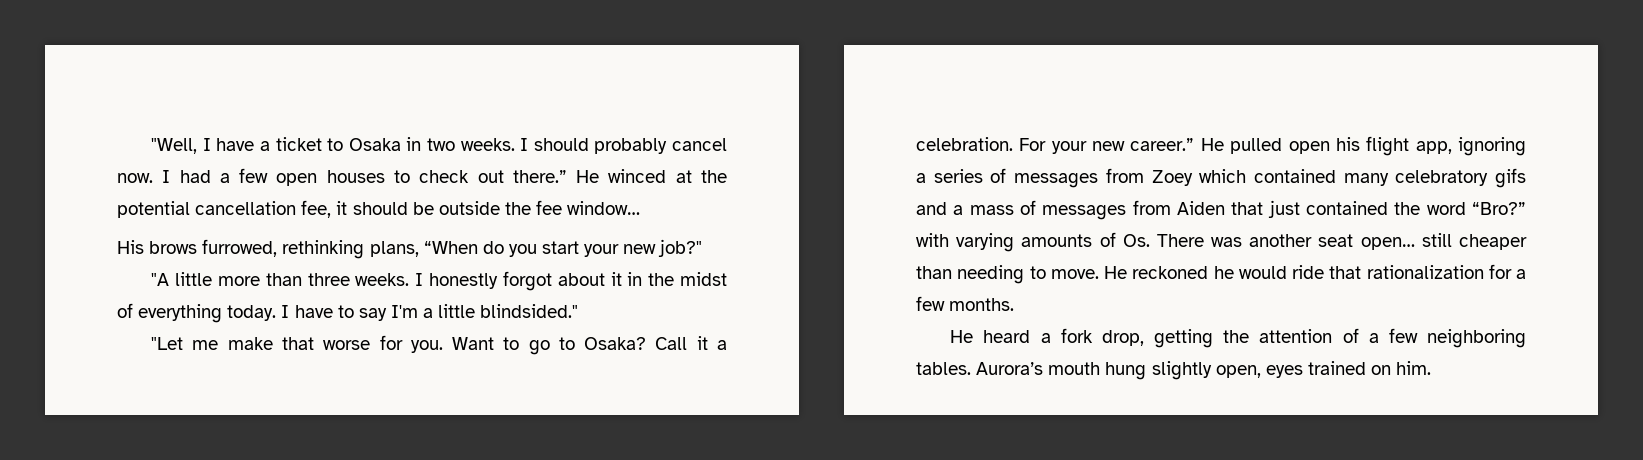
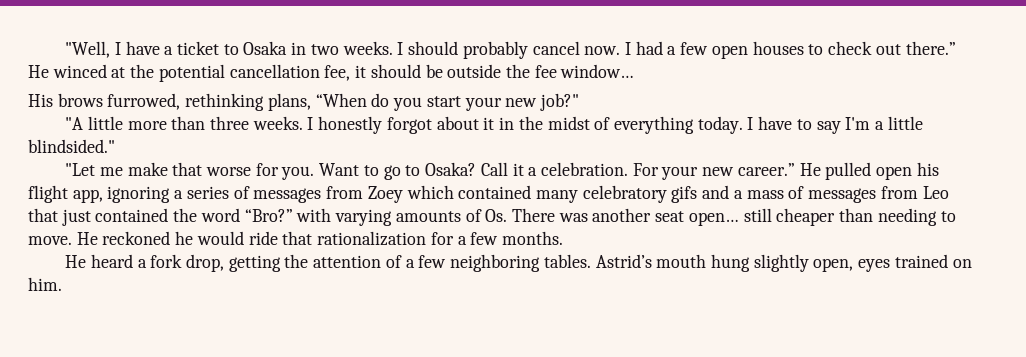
- He pulled open his flight app, ignoring a series of messages from Zoey which contained many celebratory gifs and a mass of messages from Aiden that just contained the word “Bro?” with varying amounts of Os. There was another seat open… still cheaper than needing to move.
+ He pulled open his flight app, ignoring a series of messages from Zoey which contained many celebratory gifs and a mass of messages from Leo that just contained the word “Bro?” with varying amounts of Os. There was another seat open… still cheaper than needing to move.
- Aurora’s mouth hung slightly open, eyes trained on him.
+ Astrid’s mouth hung slightly open, eyes trained on him.

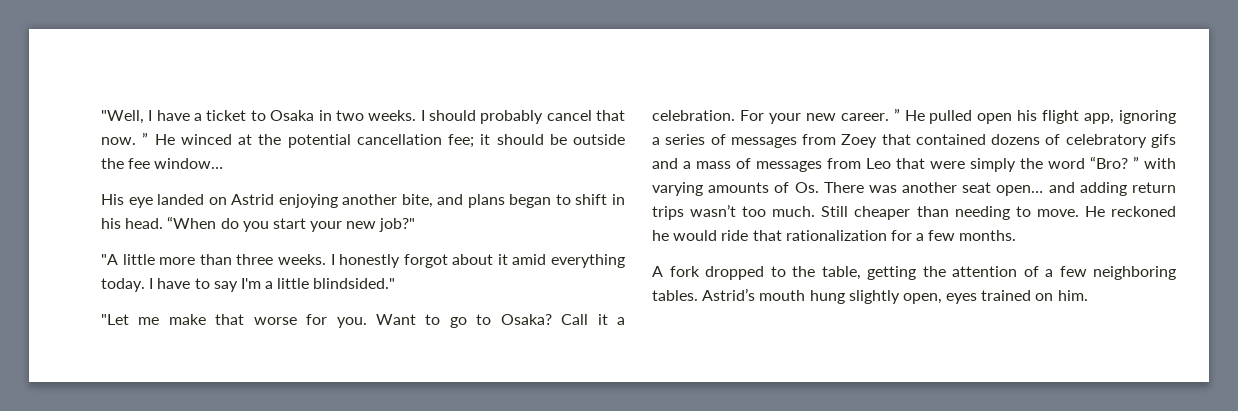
- I should probably cancel now. I had a few open houses to check out there.” He winced at the potential cancellation fee, it should be outside the fee window…
+ I should probably cancel that now. ” He winced at the potential cancellation fee; it should be outside the fee window…
- His brows furrowed, rethinking plans, “When do you start your new job?"
+ His eye landed on Astrid enjoying another bite, and plans began to shift in his head. “When do you start your new job?"
- I honestly forgot about it in the midst of everything today.
+ I honestly forgot about it amid everything today.
- For your new career.” He pulled open his flight app, ignoring a series of messages from Zoey which contained many celebratory gifs and a mass of messages from Leo that just contained the word “Bro?” with varying amounts of Os. There was another seat open… still cheaper than needing to move.
+ For your new career. ” He pulled open his flight app, ignoring a series of messages from Zoey that contained dozens of celebratory gifs and a mass of messages from Leo that were simply the word “Bro? ” with varying amounts of Os. There was another seat open… and adding return trips wasn’t too much. Still cheaper than needing to move.
- He heard a fork drop, getting the attention of a few neighboring tables.
+ A fork dropped to the table, getting the attention of a few neighboring tables.

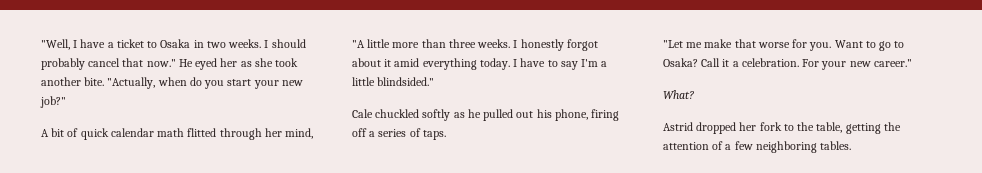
- I should probably cancel that now. ” He winced at the potential cancellation fee; it should be outside the fee window…
- His eye landed on Astrid enjoying another bite, and plans began to shift in his head. “When do you start your new job?"
+ I should probably cancel that now." He eyed her as she took another bite. "Actually, when do you start your new job?"
- "A little more than three weeks.
+ A bit of quick calendar math flitted through her mind, "A little more than three weeks.
+ Cale chuckled softly as he pulled out his phone, firing off a series of taps.
- For your new career. ” He pulled open his flight app, ignoring a series of messages from Zoey that contained dozens of celebratory gifs and a mass of messages from Leo that were simply the word “Bro? ” with varying amounts of Os. There was another seat open… and adding return trips wasn’t too much. Still cheaper than needing to move. He reckoned he would ride that rationalization for a few months.
- A fork dropped to the table, getting the attention of a few neighboring tables. Astrid’s mouth hung slightly open, eyes trained on him.
+ For your new career."
+ What?
+ Astrid dropped her fork to the table, getting the attention of a few neighboring tables.

